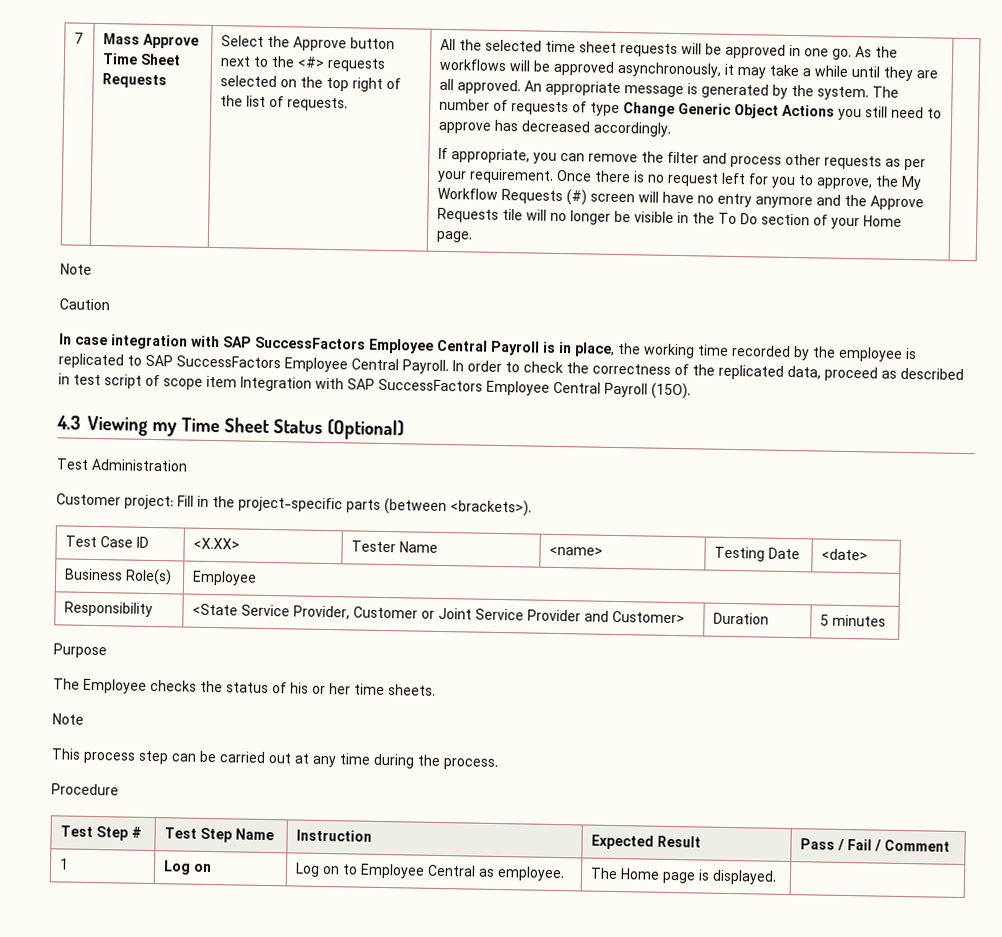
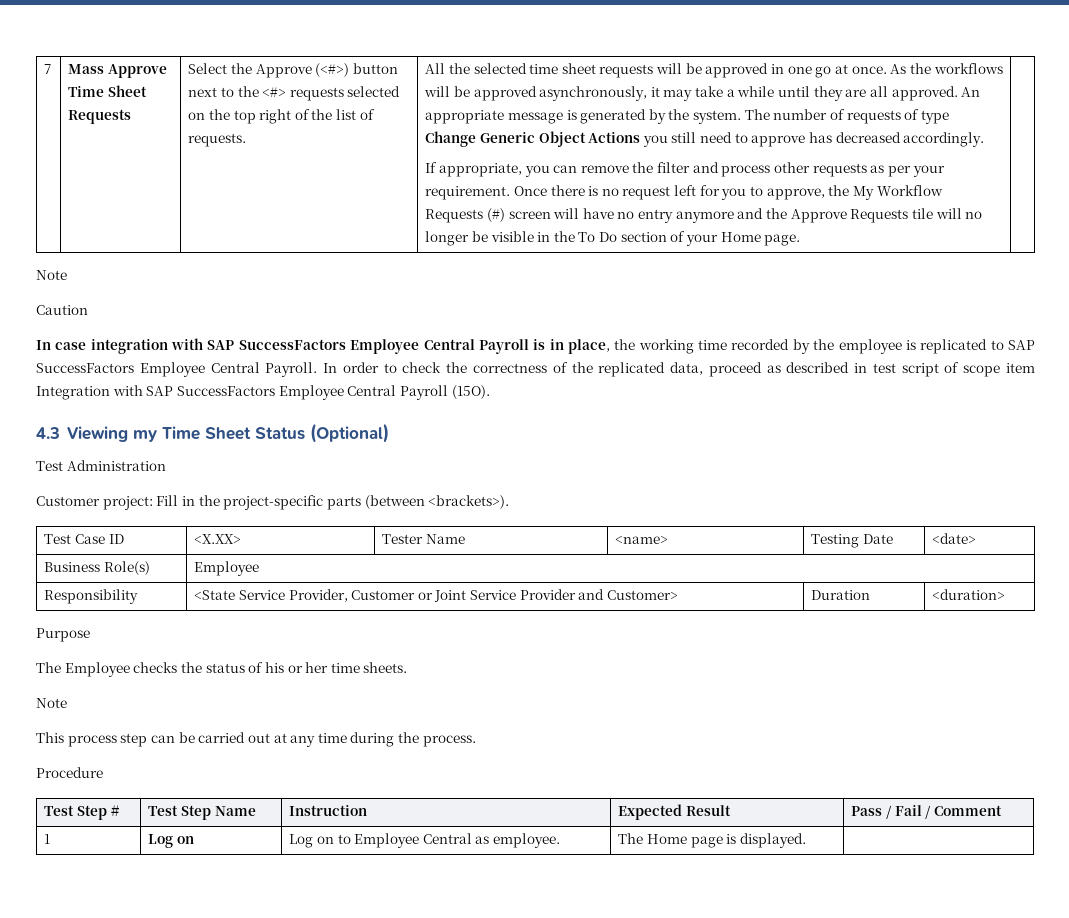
- Select the Approve button next to the <#> requests selected on the top right of the list of requests.
+ Select the Approve (<#>) button next to the <#> requests selected on the top right of the list of requests.
- All the selected time sheet requests will be approved in one go.
+ All the selected time sheet requests will be approved in one go at once.
- Responsibility | <State Service Provider, Customer or Joint Service Provider and Customer> | Duration | 5 minutes
+ Responsibility | <State Service Provider, Customer or Joint Service Provider and Customer> | Duration | <duration>

